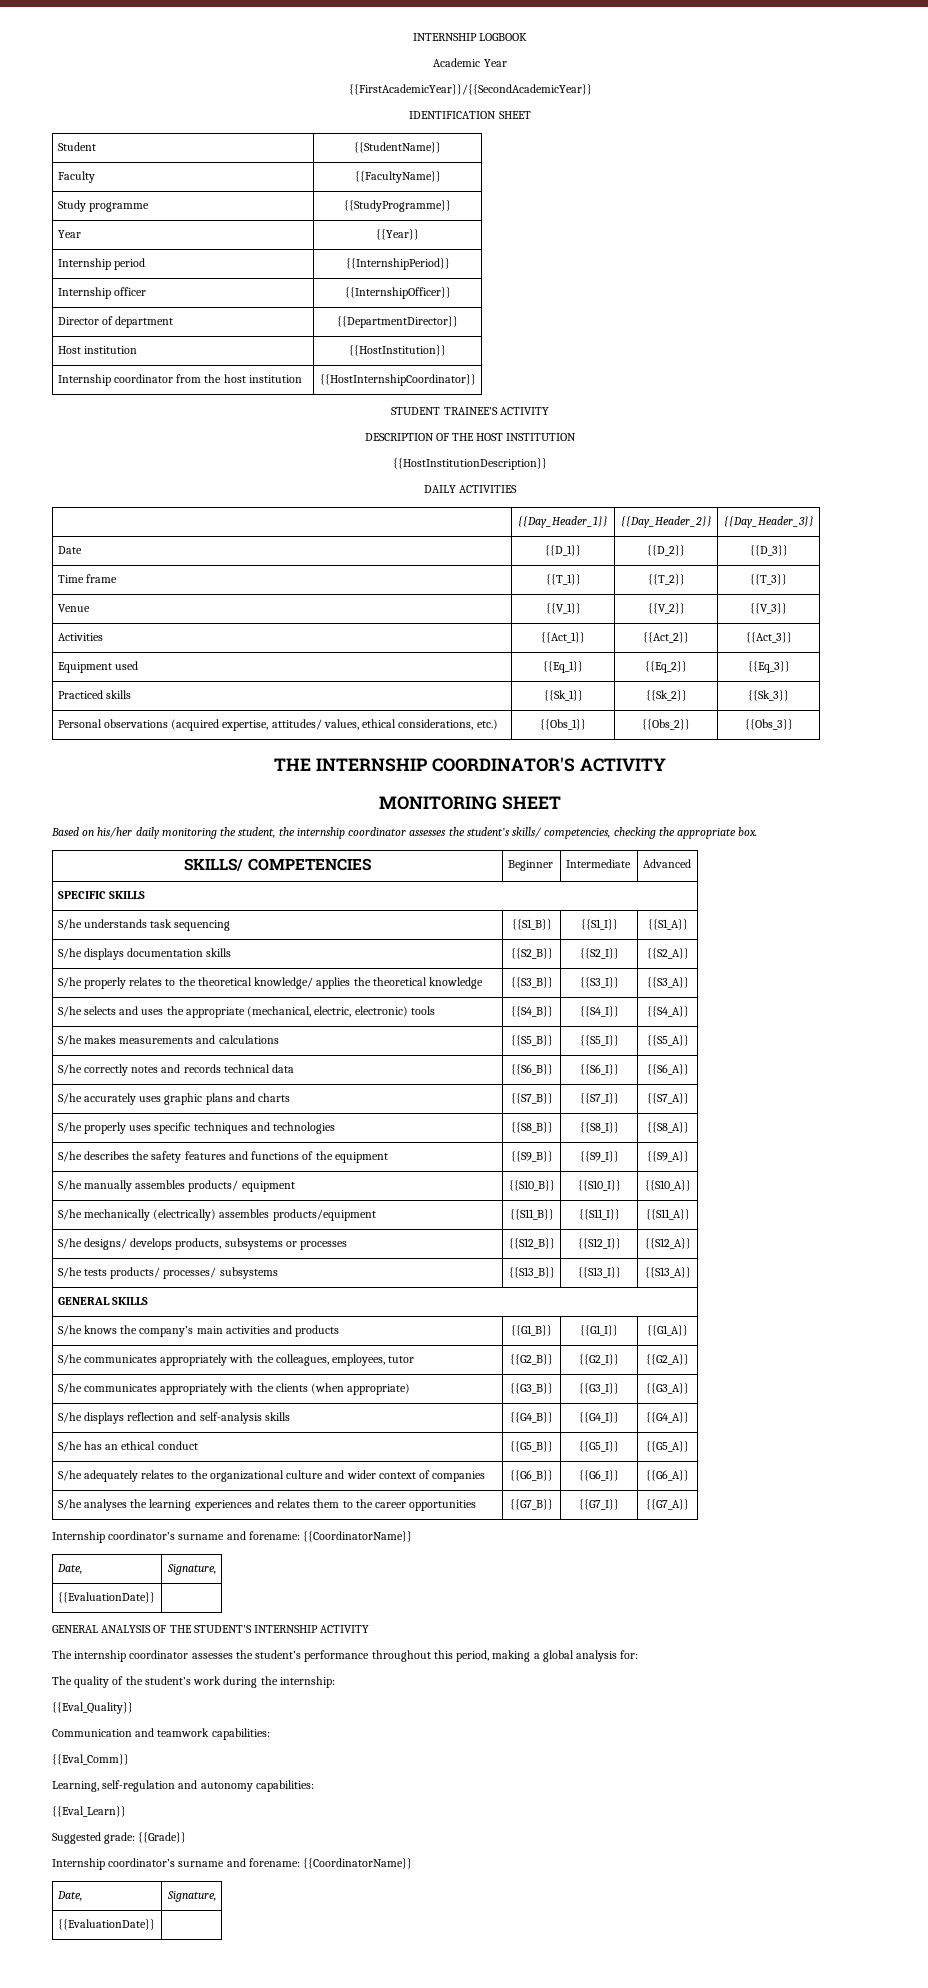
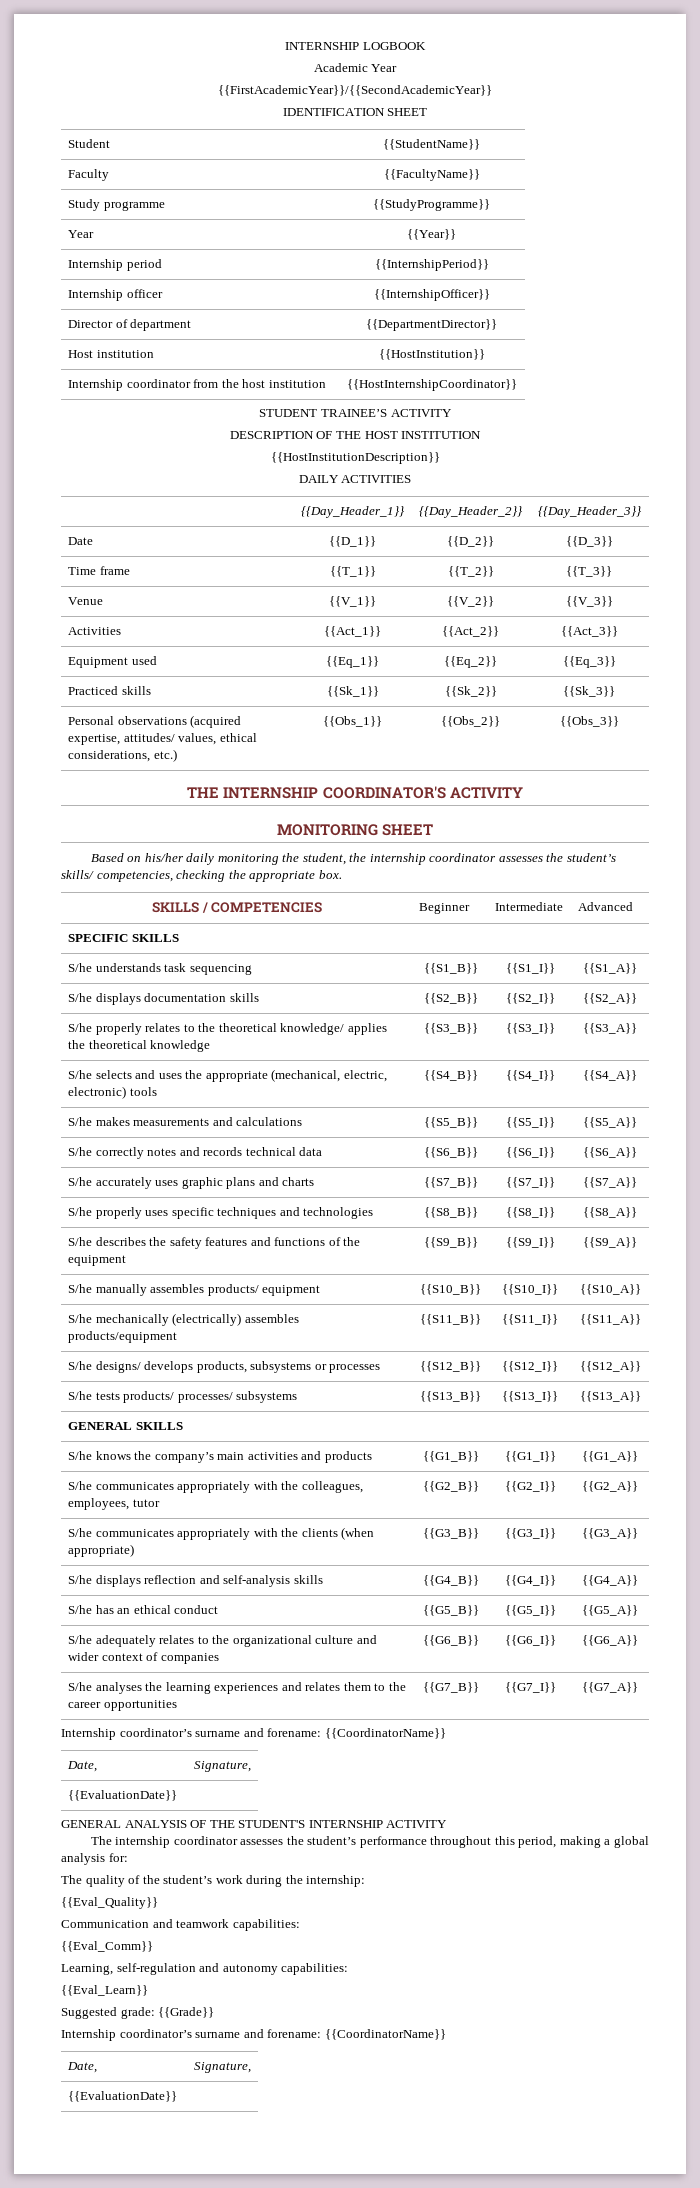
- SKILLS/ COMPETENCIES | Beginner | Intermediate | Advanced
+ SKILLS / COMPETENCIES | Beginner | Intermediate | Advanced

